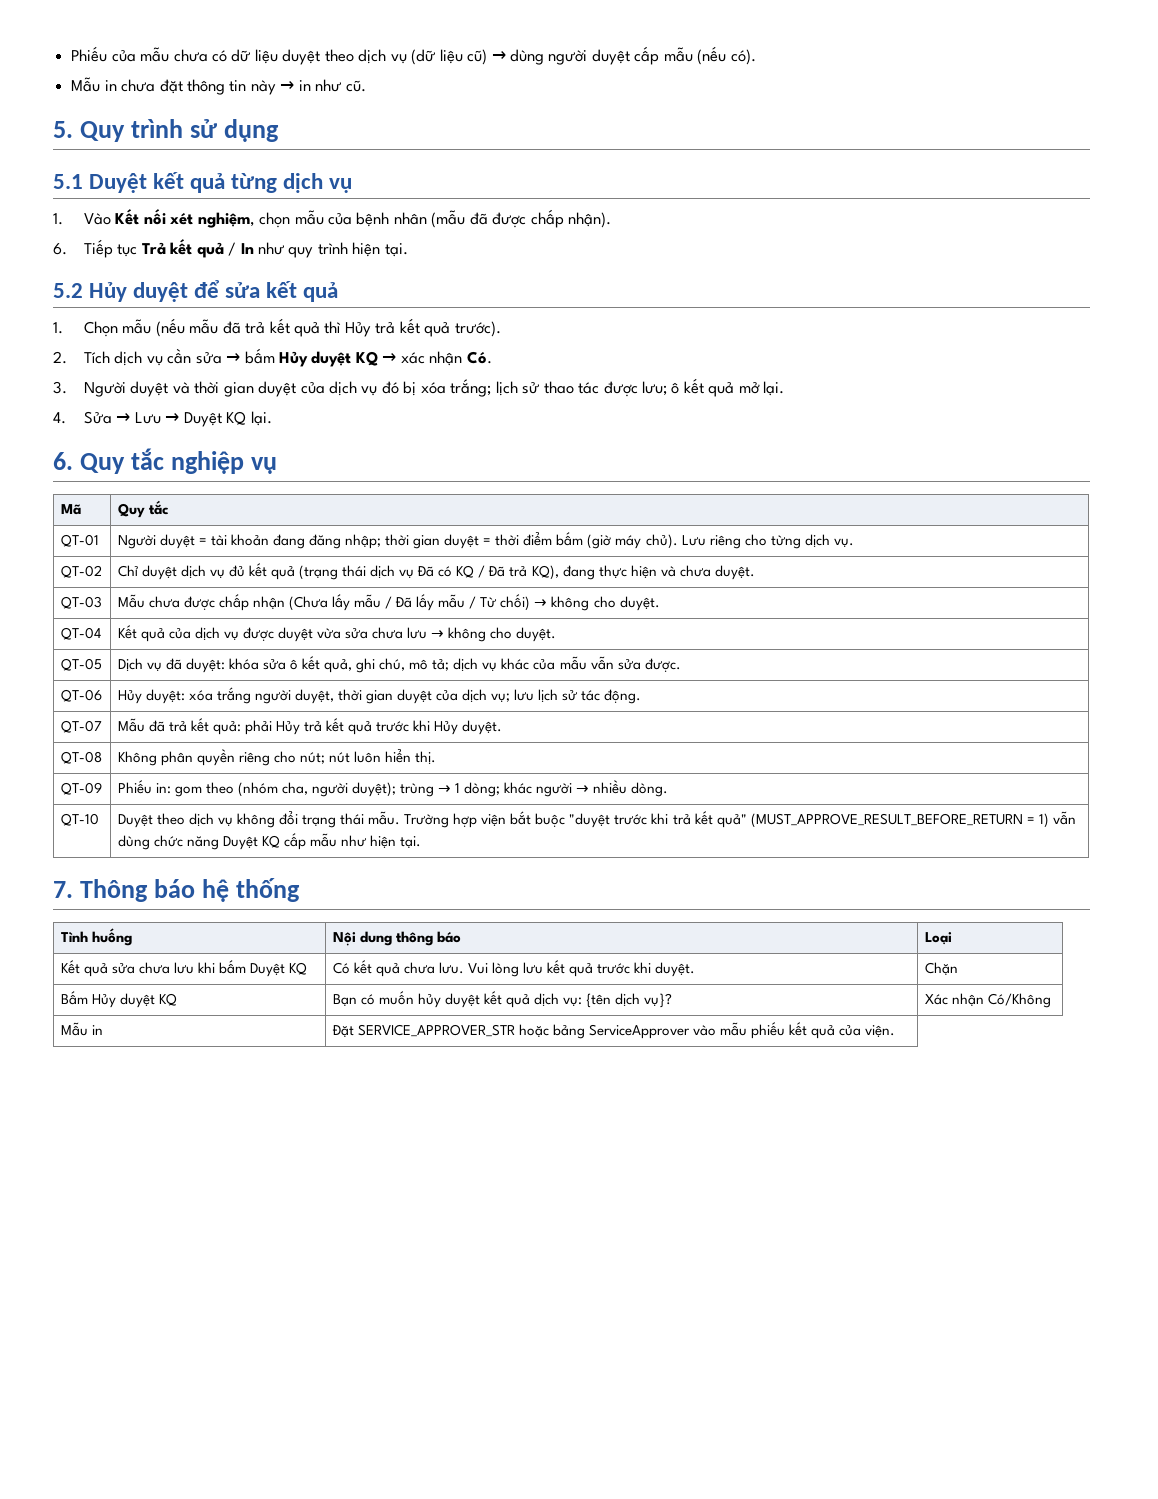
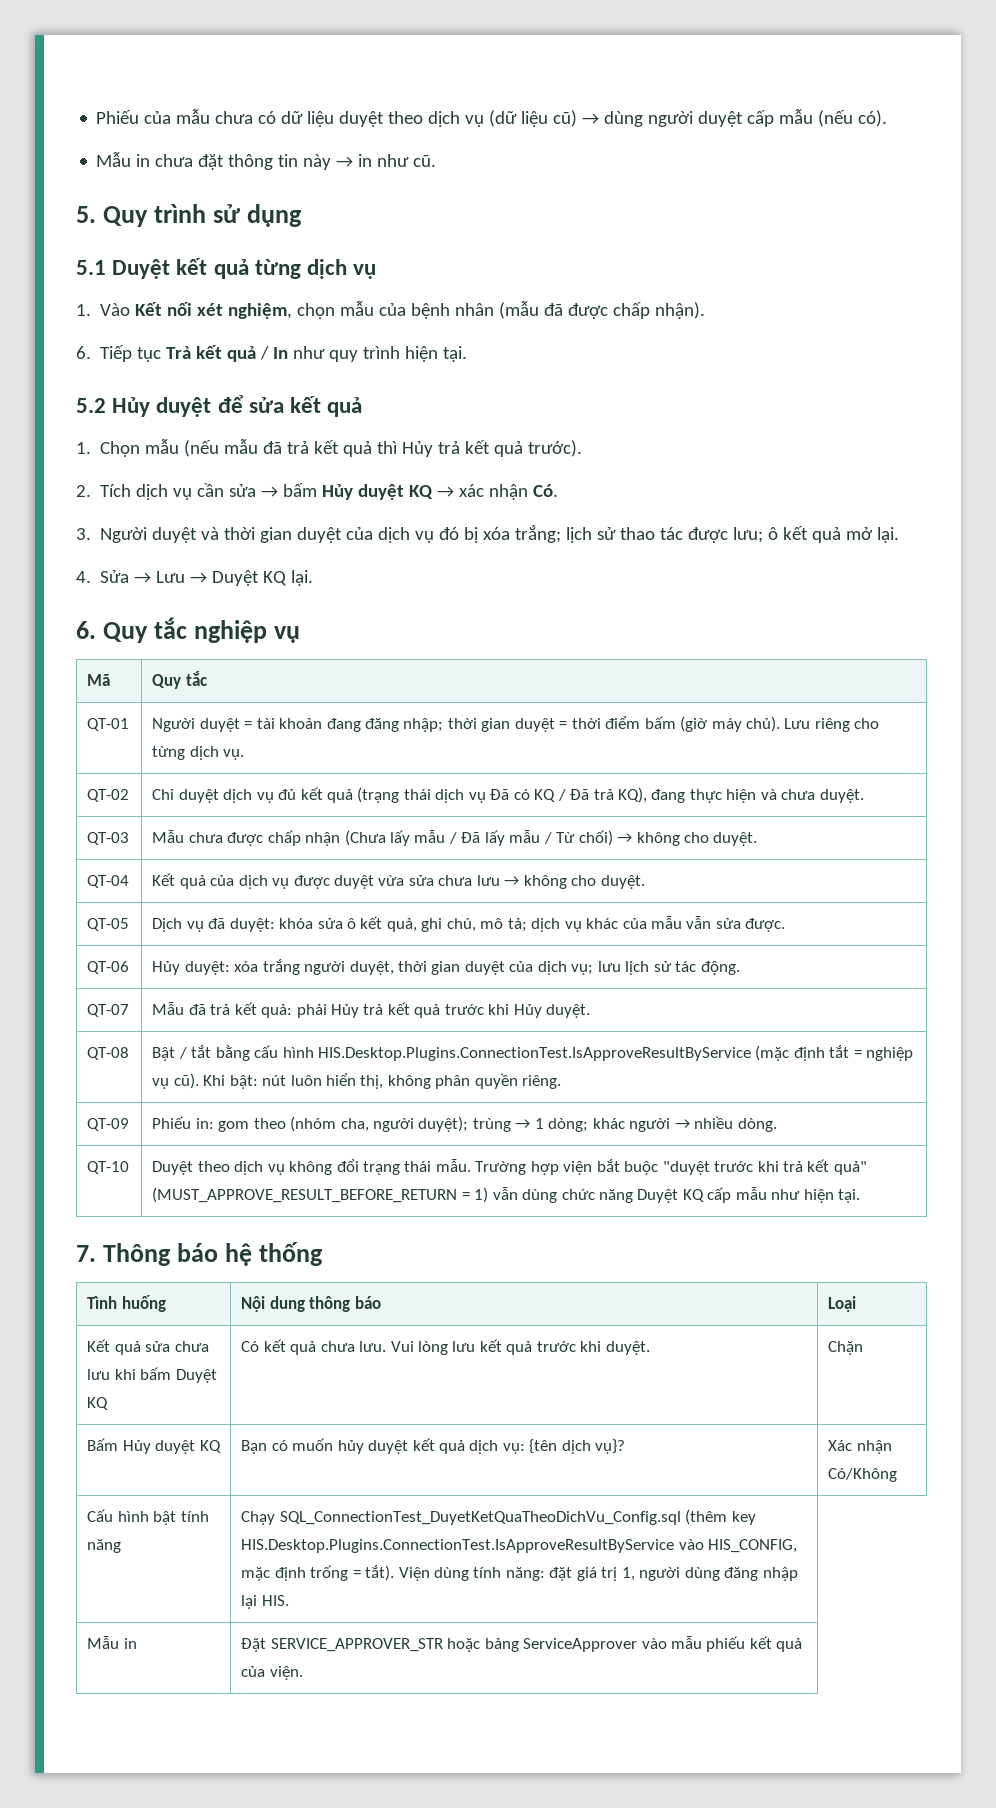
- QT-08 | Không phân quyền riêng cho nút; nút luôn hiển thị.
+ QT-08 | Bật / tắt bằng cấu hình HIS.Desktop.Plugins.ConnectionTest.IsApproveResultByService (mặc định tắt = nghiệp vụ cũ). Khi bật: nút luôn hiển thị, không phân quyền riêng.
+ Cấu hình bật tính năng | Chạy SQL_ConnectionTest_DuyetKetQuaTheoDichVu_Config.sql (thêm key HIS.Desktop.Plugins.ConnectionTest.IsApproveResultByService vào HIS_CONFIG, mặc định trống = tắt). Viện dùng tính năng: đặt giá trị 1, người dùng đăng nhập lại HIS.

